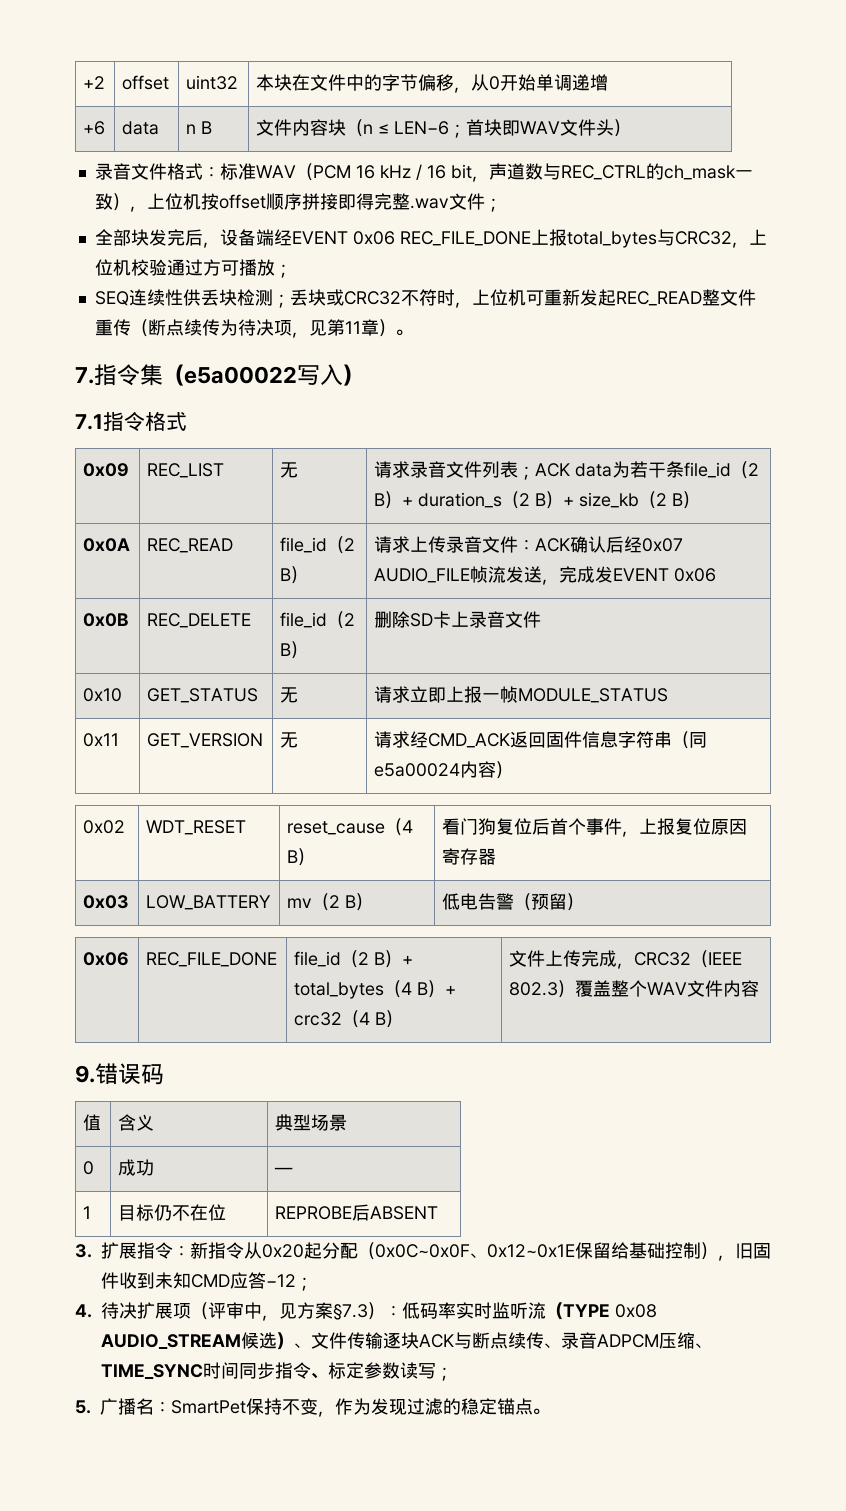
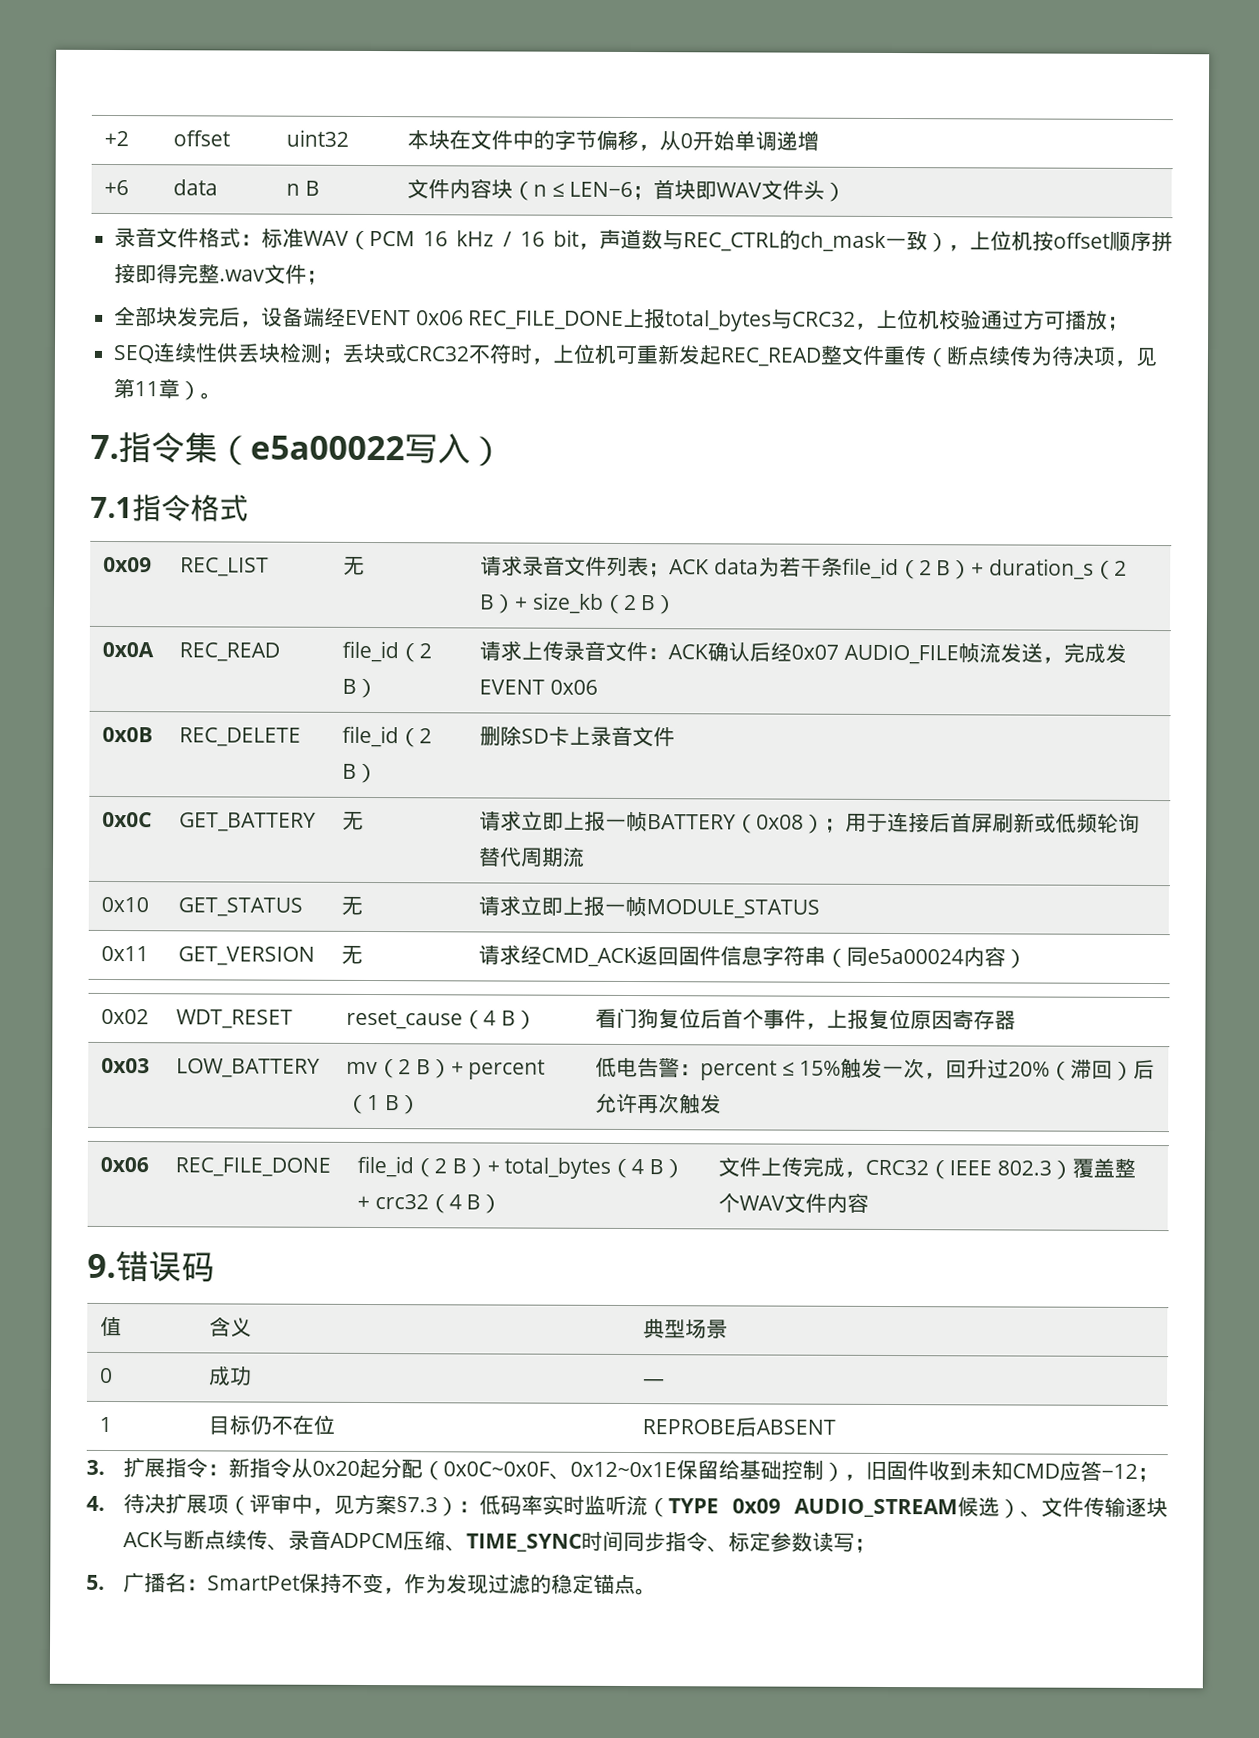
+ 0x0C | GET_BATTERY | 无 | 请求立即上报一帧BATTERY（0x08）；用于连接后首屏刷新或低频轮询替代周期流
- 0x03 | LOW_BATTERY | mv（2 B） | 低电告警（预留）
+ 0x03 | LOW_BATTERY | mv（2 B）+ percent（1 B） | 低电告警：percent ≤ 15%触发一次，回升过20%（滞回）后允许再次触发
- 4.待决扩展项（评审中，见方案§7.3）：低码率实时监听流（TYPE 0x08 AUDIO_STREAM候选）、文件传输逐块ACK与断点续传、录音ADPCM压缩、TIME_SYNC时间同步指令、标定参数读写；
+ 4.待决扩展项（评审中，见方案§7.3）：低码率实时监听流（TYPE 0x09 AUDIO_STREAM候选）、文件传输逐块ACK与断点续传、录音ADPCM压缩、TIME_SYNC时间同步指令、标定参数读写；

